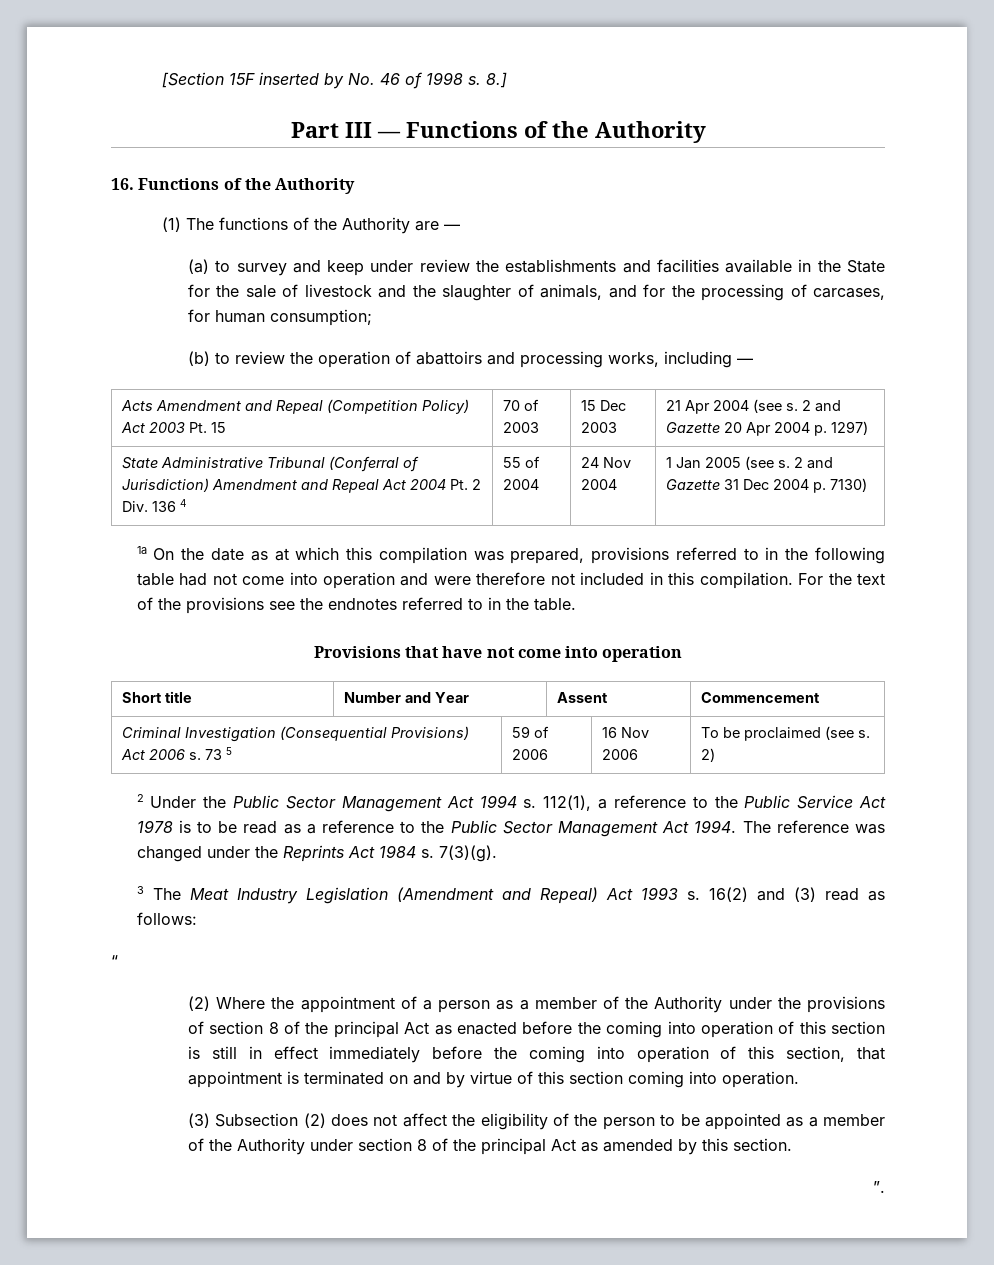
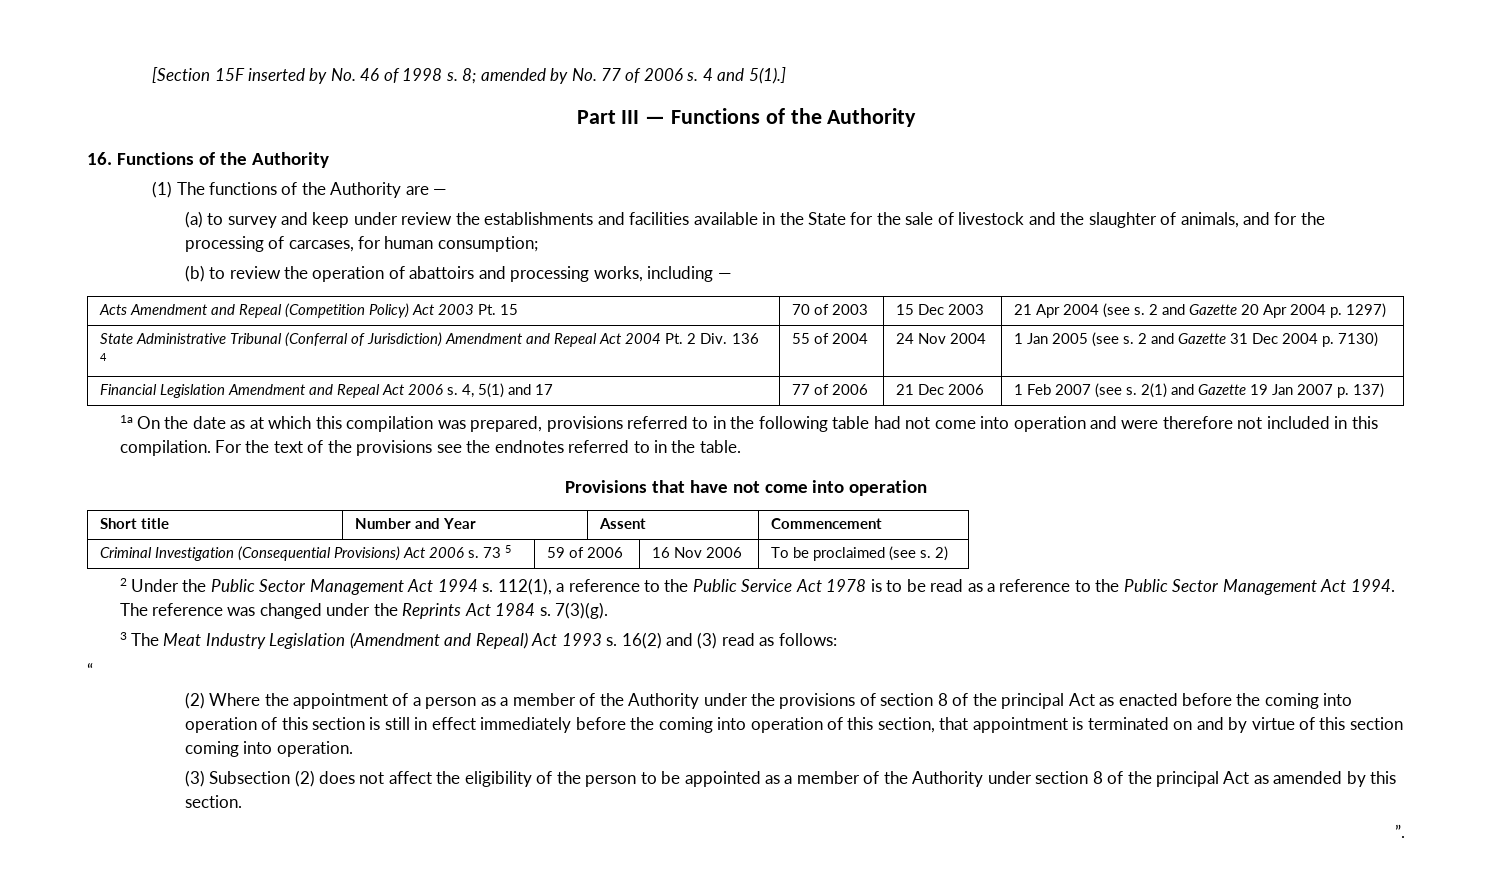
- 8.]
+ 8; amended by No. 77 of 2006 s. 4 and 5(1).]
+ Financial Legislation Amendment and Repeal Act 2006 s. 4, 5(1) and 17 | 77 of 2006 | 21 Dec 2006 | 1 Feb 2007 (see s. 2(1) and Gazette 19 Jan 2007 p. 137)

